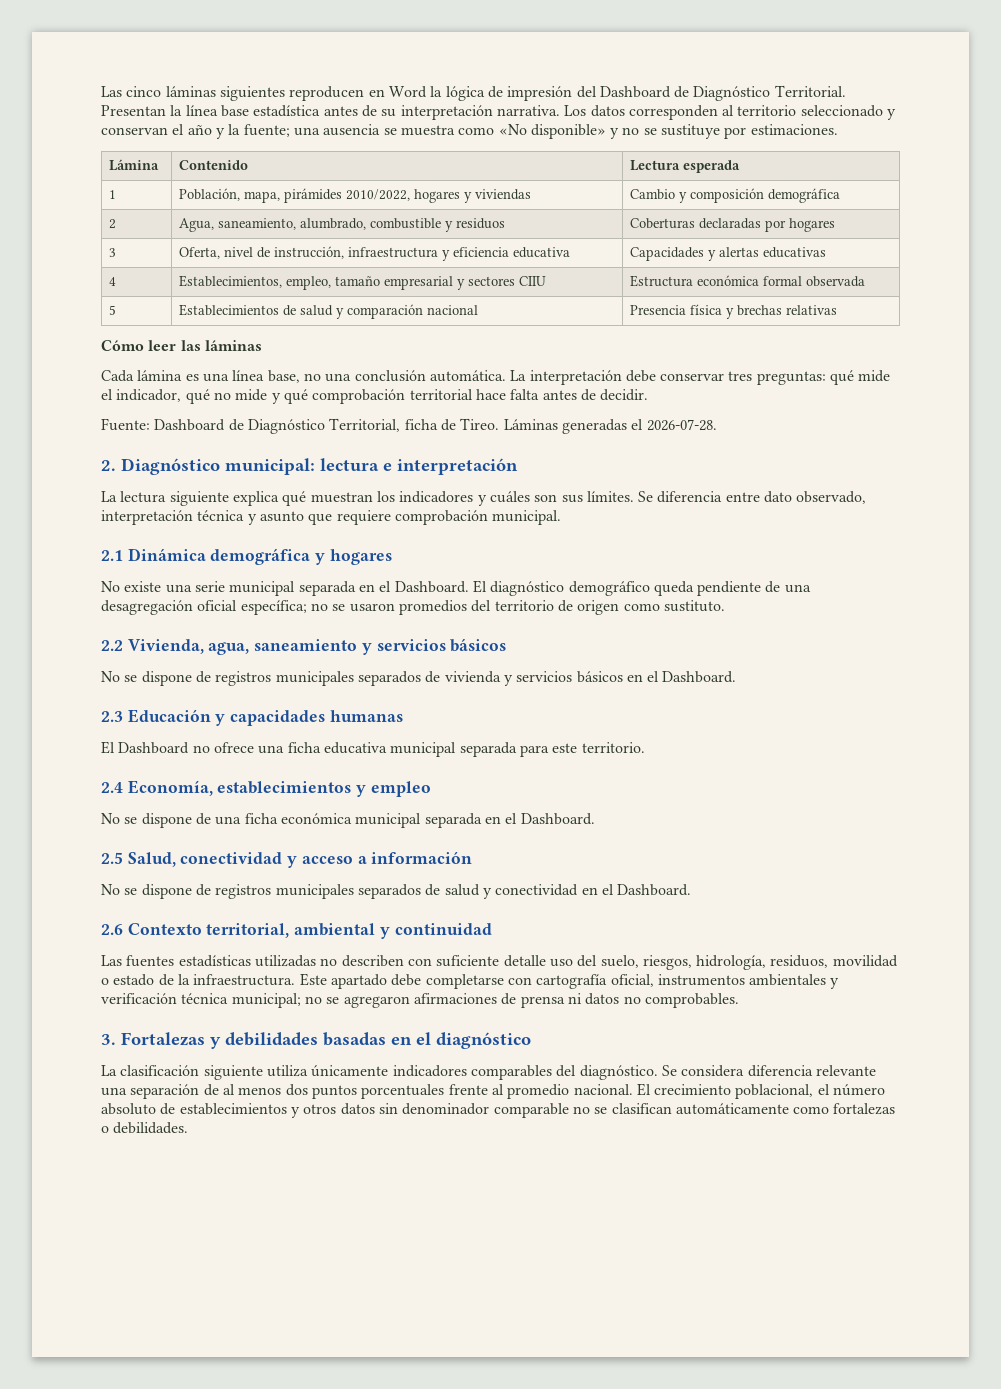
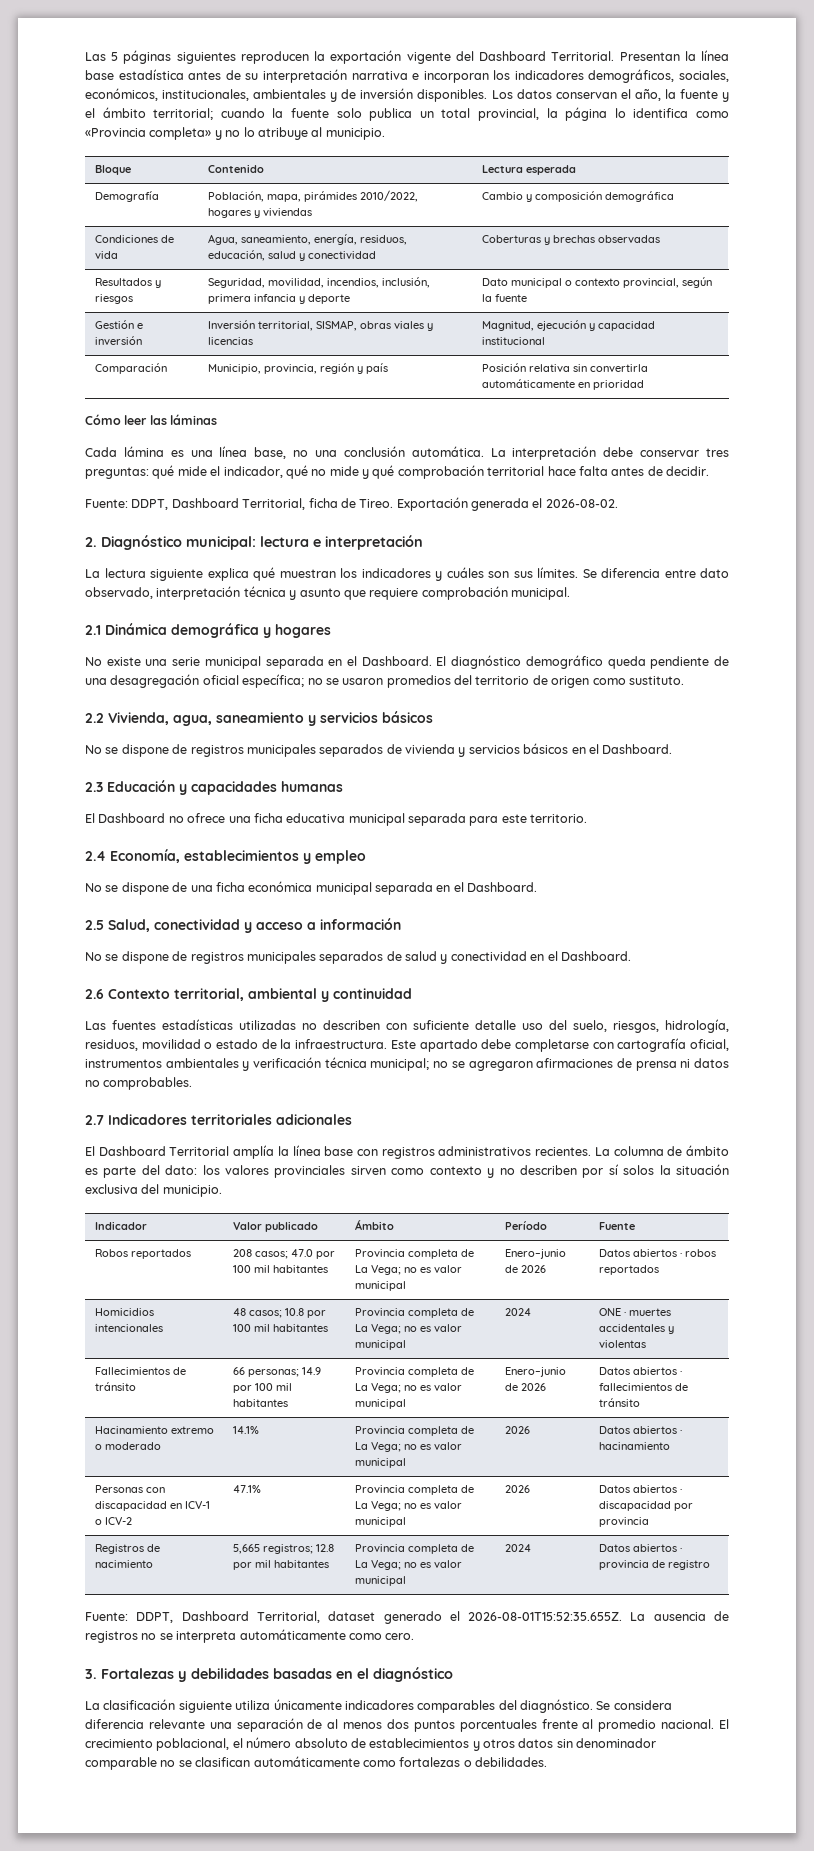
- Las cinco láminas siguientes reproducen en Word la lógica de impresión del Dashboard de Diagnóstico Territorial.
+ Las 5 páginas siguientes reproducen la exportación vigente del Dashboard Territorial.
- Presentan la línea base estadística antes de su interpretación narrativa. Los datos corresponden al territorio seleccionado y conservan el año y la fuente; una ausencia se muestra como «No disponible» y no se sustituye por estimaciones.
- Lámina | Contenido | Lectura esperada
+ Presentan la línea base estadística antes de su interpretación narrativa e incorporan los indicadores demográficos, sociales, económicos, institucionales, ambientales y de inversión disponibles. Los datos conservan el año, la fuente y el ámbito territorial; cuando la fuente solo publica un total provincial, la página lo identifica como «Provincia completa» y no lo atribuye al municipio.
+ Bloque | Contenido | Lectura esperada
- 1 | Población, mapa, pirámides 2010/2022, hogares y viviendas | Cambio y composición demográfica
+ Demografía | Población, mapa, pirámides 2010/2022, hogares y viviendas | Cambio y composición demográfica
- 2 | Agua, saneamiento, alumbrado, combustible y residuos | Coberturas declaradas por hogares
- 3 | Oferta, nivel de instrucción, infraestructura y eficiencia educativa | Capacidades y alertas educativas
- 4 | Establecimientos, empleo, tamaño empresarial y sectores CIIU | Estructura económica formal observada
- 5 | Establecimientos de salud y comparación nacional | Presencia física y brechas relativas
+ Condiciones de vida | Agua, saneamiento, energía, residuos, educación, salud y conectividad | Coberturas y brechas observadas
+ Resultados y riesgos | Seguridad, movilidad, incendios, inclusión, primera infancia y deporte | Dato municipal o contexto provincial, según la fuente
+ Gestión e inversión | Inversión territorial, SISMAP, obras viales y licencias | Magnitud, ejecución y capacidad institucional
+ Comparación | Municipio, provincia, región y país | Posición relativa sin convertirla automáticamente en prioridad
- Fuente: Dashboard de Diagnóstico Territorial, ficha de Tireo.
+ Fuente: DDPT, Dashboard Territorial, ficha de Tireo.
- Láminas generadas el 2026-07-28.
+ Exportación generada el 2026-08-02.
+ 2.7 Indicadores territoriales adicionales
+ El Dashboard Territorial amplía la línea base con registros administrativos recientes. La columna de ámbito es parte del dato: los valores provinciales sirven como contexto y no describen por sí solos la situación exclusiva del municipio.
+ Indicador | Valor publicado | Ámbito | Período | Fuente
+ Robos reportados | 208 casos; 47.0 por 100 mil habitantes | Provincia completa de La Vega; no es valor municipal | Enero–junio de 2026 | Datos abiertos · robos reportados
+ Homicidios intencionales | 48 casos; 10.8 por 100 mil habitantes | Provincia completa de La Vega; no es valor municipal | 2024 | ONE · muertes accidentales y violentas
+ Fallecimientos de tránsito | 66 personas; 14.9 por 100 mil habitantes | Provincia completa de La Vega; no es valor municipal | Enero–junio de 2026 | Datos abiertos · fallecimientos de tránsito
+ Hacinamiento extremo o moderado | 14.1% | Provincia completa de La Vega; no es valor municipal | 2026 | Datos abiertos · hacinamiento
+ Personas con discapacidad en ICV-1 o ICV-2 | 47.1% | Provincia completa de La Vega; no es valor municipal | 2026 | Datos abiertos · discapacidad por provincia
+ Registros de nacimiento | 5,665 registros; 12.8 por mil habitantes | Provincia completa de La Vega; no es valor municipal | 2024 | Datos abiertos · provincia de registro
+ Fuente: DDPT, Dashboard Territorial, dataset generado el 2026-08-01T15:52:35.655Z. La ausencia de registros no se interpreta automáticamente como cero.

